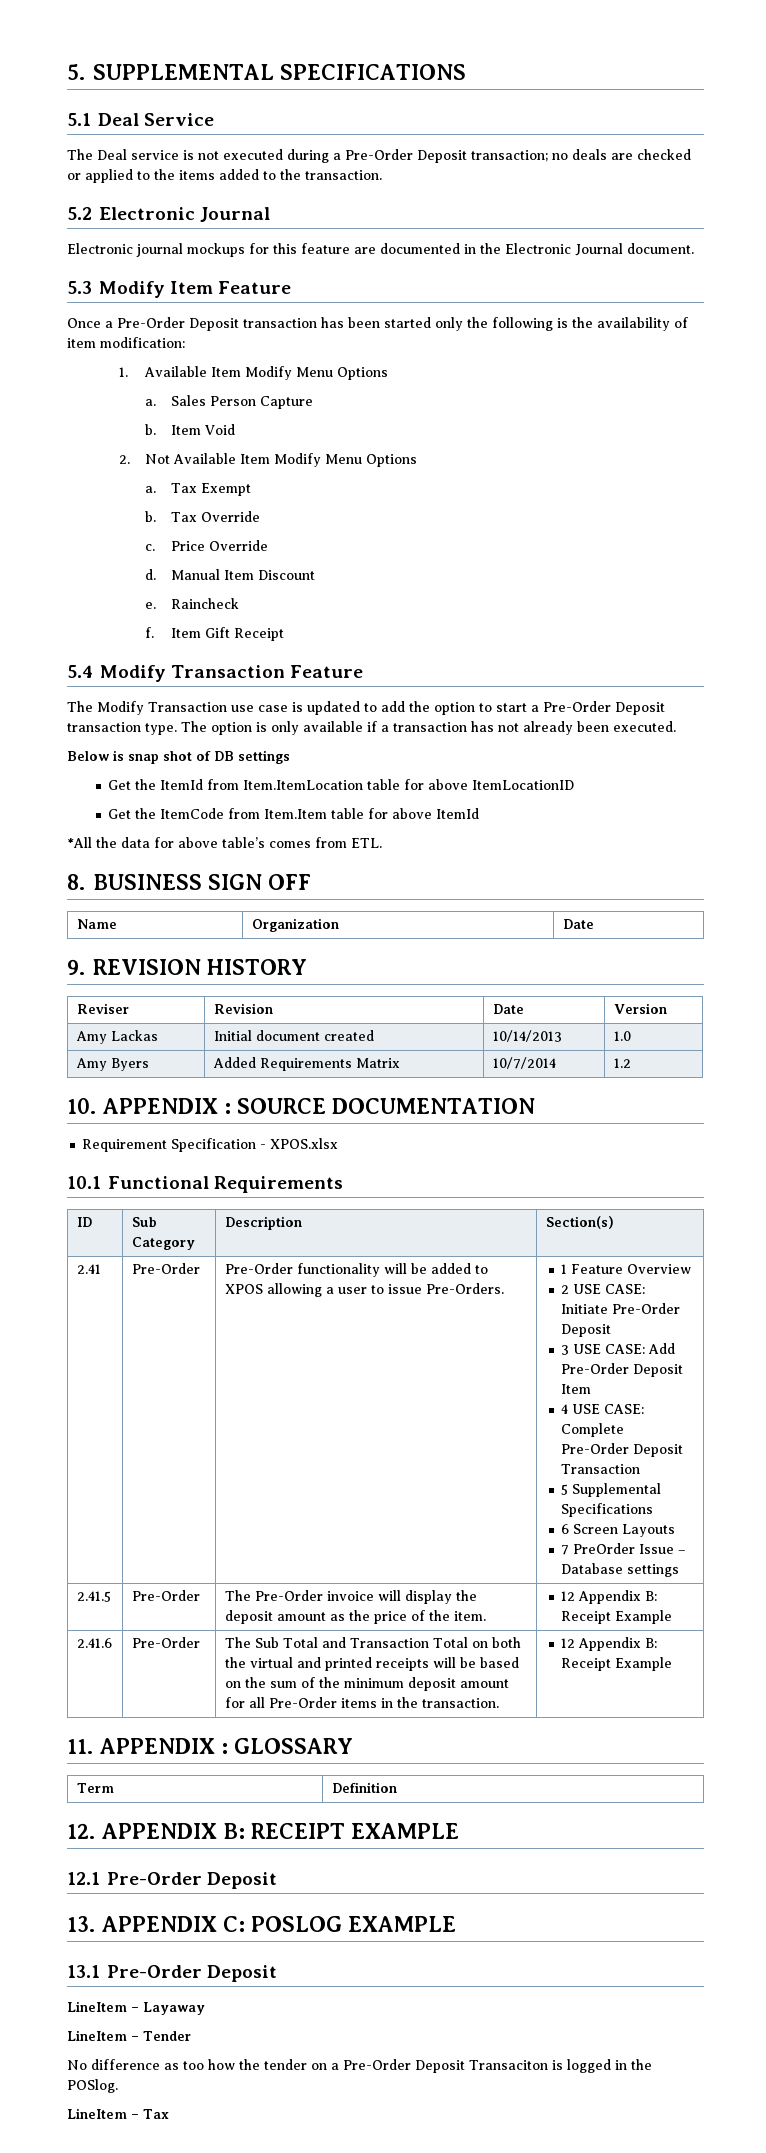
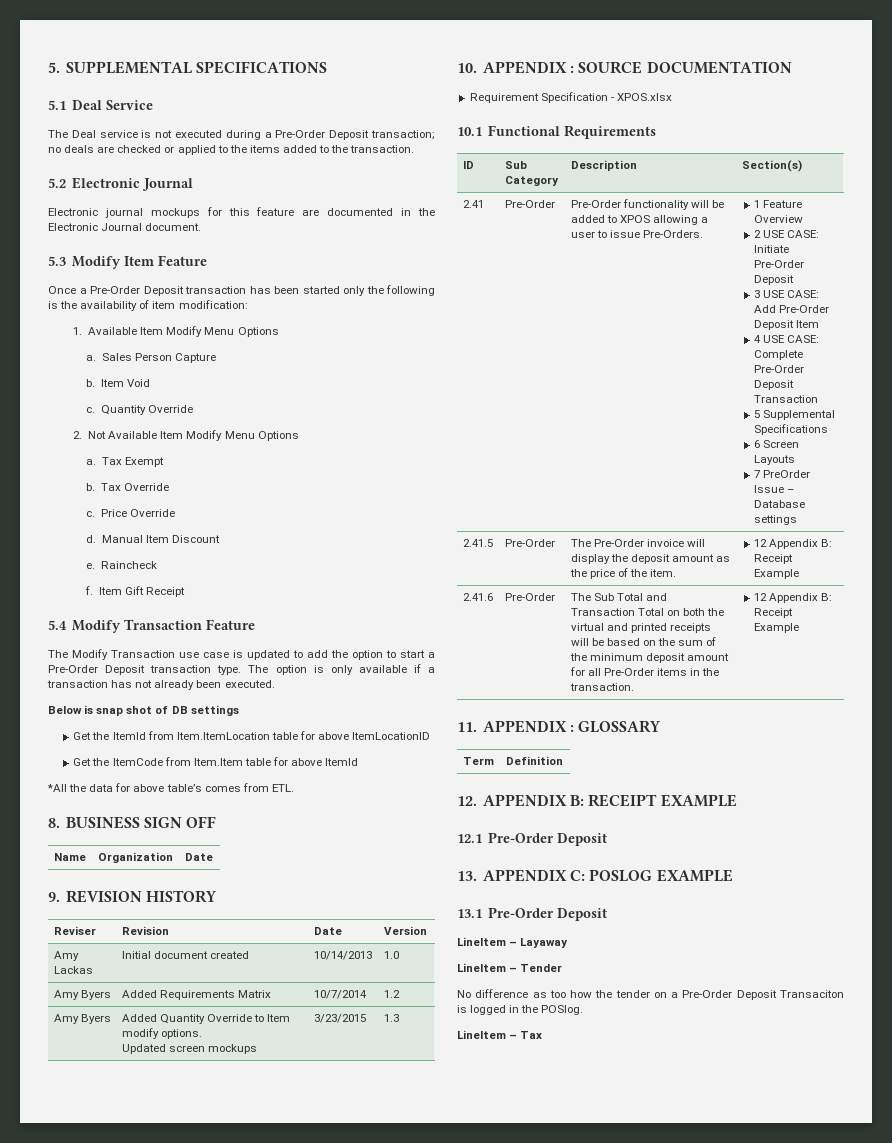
+ c. Quantity Override
+ Amy Byers | Added Quantity Override to Item modify options.
+ Updated screen mockups | 3/23/2015 | 1.3

